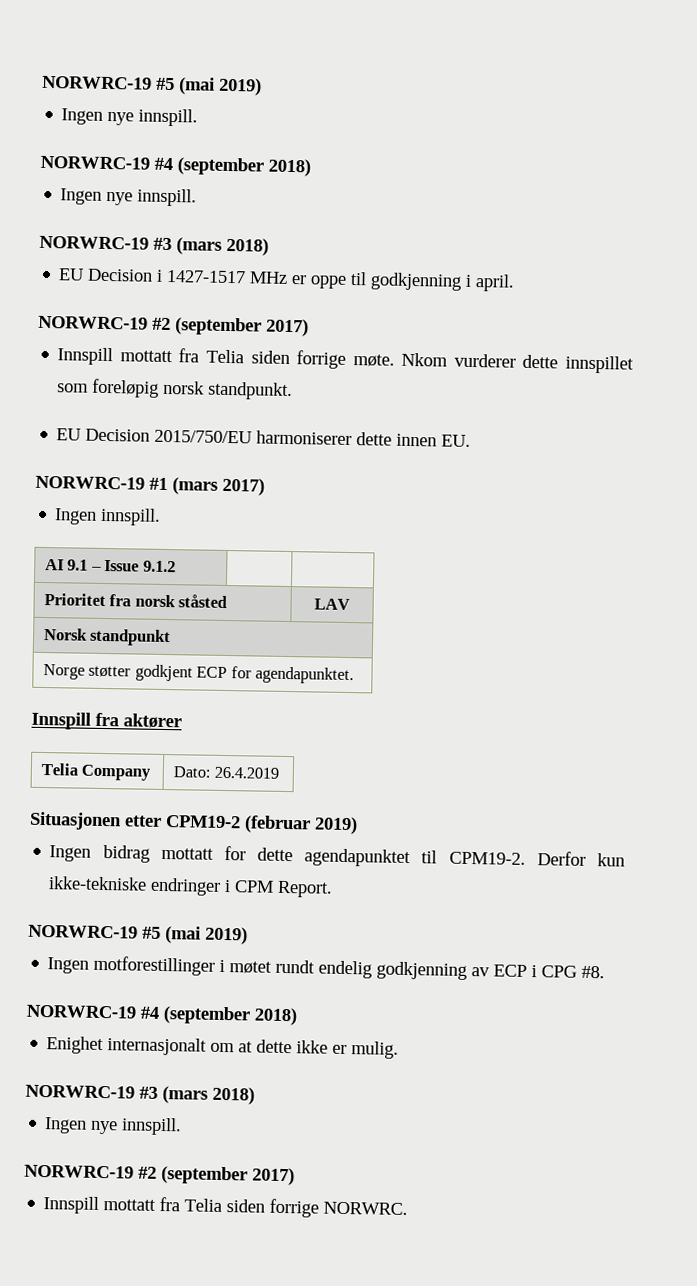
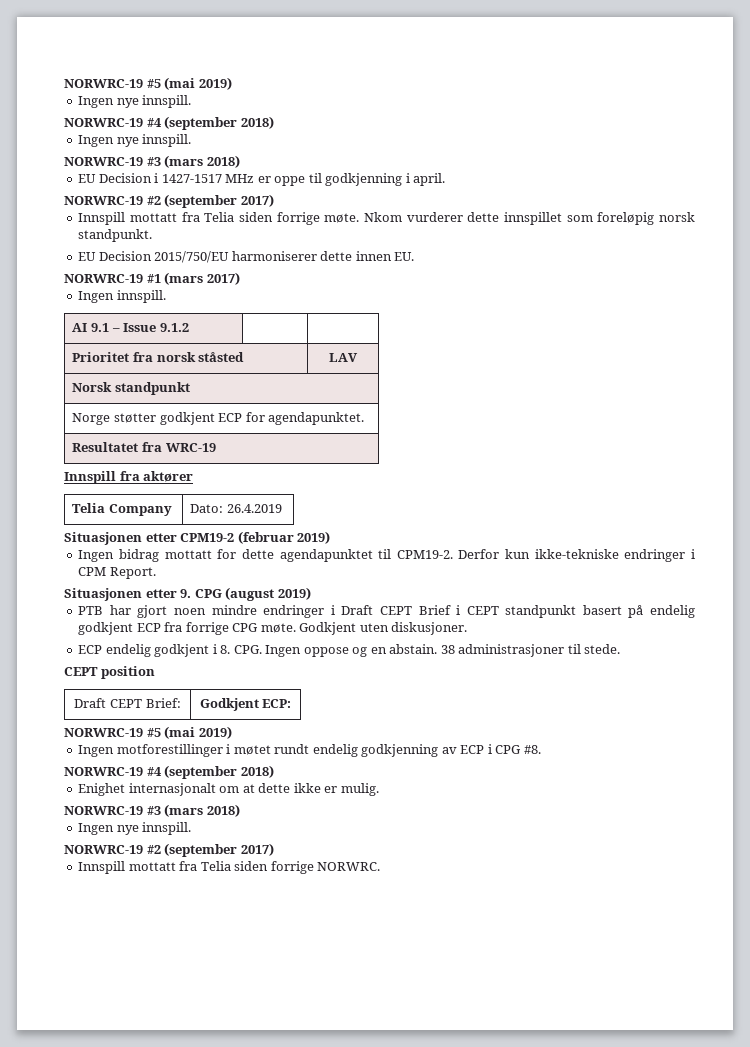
+ Resultatet fra WRC-19
+ Situasjonen etter 9. CPG (august 2019)
+ PTB har gjort noen mindre endringer i Draft CEPT Brief i CEPT standpunkt basert på endelig godkjent ECP fra forrige CPG møte. Godkjent uten diskusjoner.
+ ECP endelig godkjent i 8. CPG. Ingen oppose og en abstain. 38 administrasjoner til stede.
+ CEPT position
+ Draft CEPT Brief: | Godkjent ECP:

